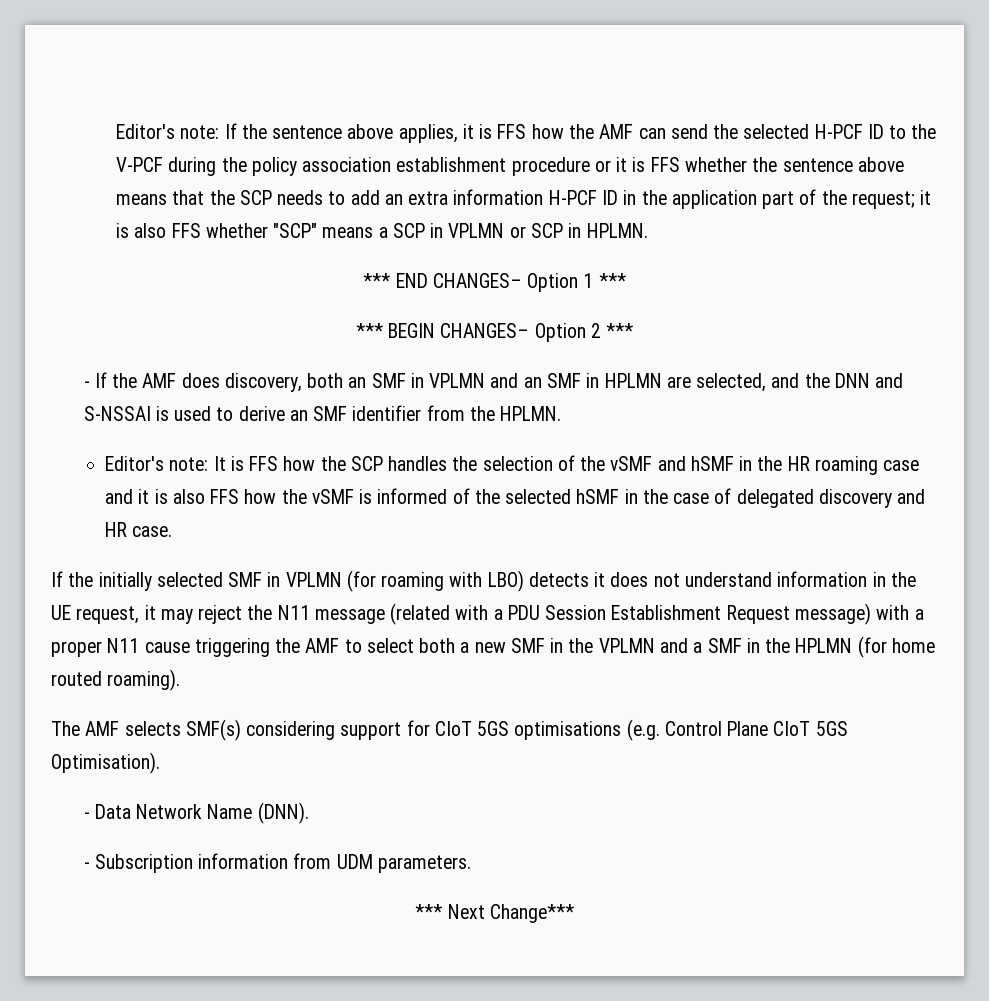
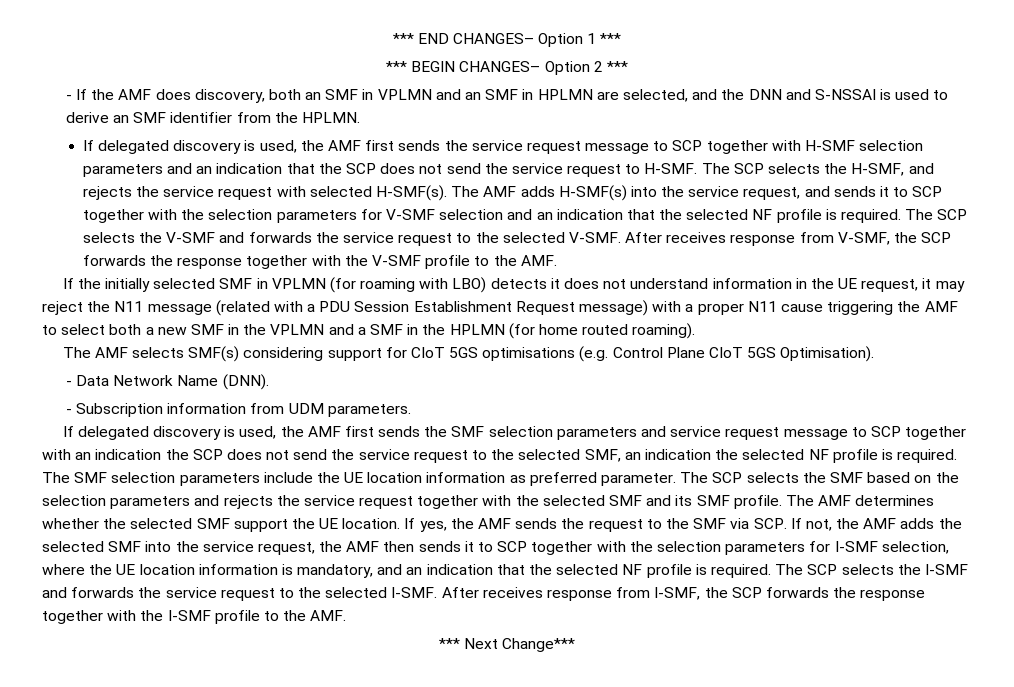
- Editor's note: If the sentence above applies, it is FFS how the AMF can send the selected H-PCF ID to the V-PCF during the policy association establishment procedure or it is FFS whether the sentence above means that the SCP needs to add an extra information H-PCF ID in the application part of the request; it is also FFS whether "SCP" means a SCP in VPLMN or SCP in HPLMN.
- Editor's note: It is FFS how the SCP handles the selection of the vSMF and hSMF in the HR roaming case and it is also FFS how the vSMF is informed of the selected hSMF in the case of delegated discovery and HR case.
+ If delegated discovery is used, the AMF first sends the service request message to SCP together with H-SMF selection parameters and an indication that the SCP does not send the service request to H-SMF. The SCP selects the H-SMF, and rejects the service request with selected H-SMF(s). The AMF adds H-SMF(s) into the service request, and sends it to SCP together with the selection parameters for V-SMF selection and an indication that the selected NF profile is required. The SCP selects the V-SMF and forwards the service request to the selected V-SMF. After receives response from V-SMF, the SCP forwards the response together with the V-SMF profile to the AMF.
+ If delegated discovery is used, the AMF first sends the SMF selection parameters and service request message to SCP together with an indication the SCP does not send the service request to the selected SMF, an indication the selected NF profile is required. The SMF selection parameters include the UE location information as preferred parameter. The SCP selects the SMF based on the selection parameters and rejects the service request together with the selected SMF and its SMF profile. The AMF determines whether the selected SMF support the UE location. If yes, the AMF sends the request to the SMF via SCP. If not, the AMF adds the selected SMF into the service request, the AMF then sends it to SCP together with the selection parameters for I-SMF selection, where the UE location information is mandatory, and an indication that the selected NF profile is required. The SCP selects the I-SMF and forwards the service request to the selected I-SMF. After receives response from I-SMF, the SCP forwards the response together with the I-SMF profile to the AMF.

